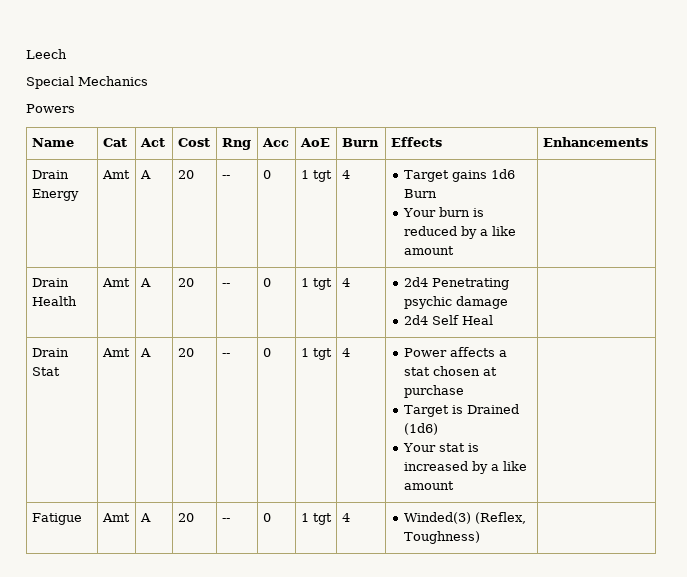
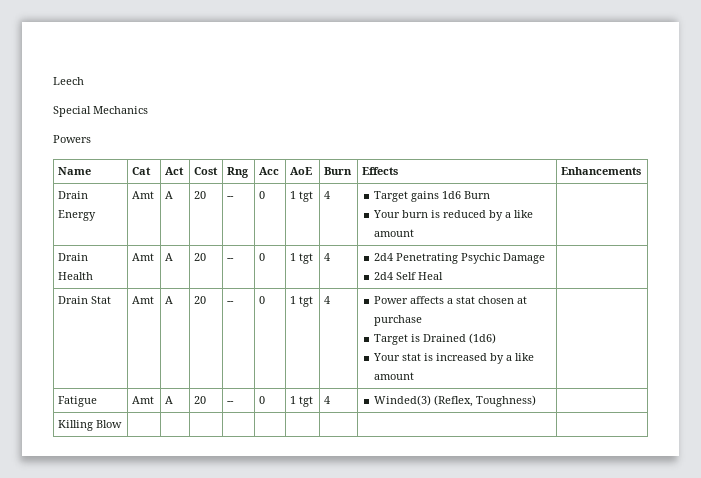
- Drain Health | Amt | A | 20 | -- | 0 | 1 tgt | 4 | 2d4 Penetrating psychic damage
+ Drain Health | Amt | A | 20 | -- | 0 | 1 tgt | 4 | 2d4 Penetrating Psychic Damage
+ Killing Blow | | | | | | | | |

